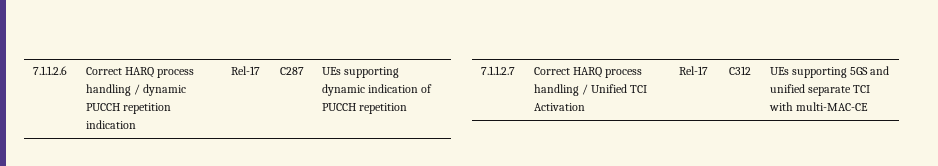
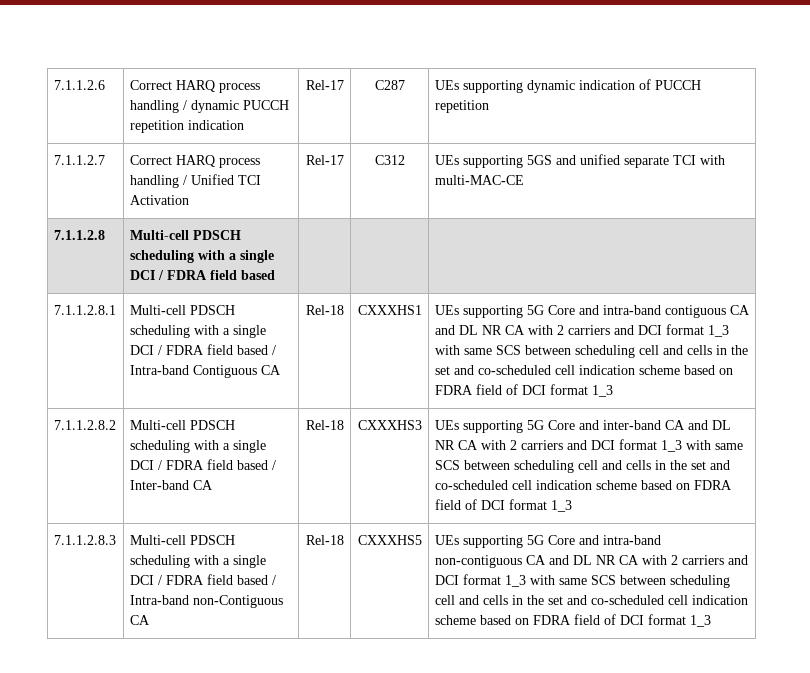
+ 7.1.1.2.8 | Multi-cell PDSCH scheduling with a single DCI / FDRA field based | | |
+ 7.1.1.2.8.1 | Multi-cell PDSCH scheduling with a single DCI / FDRA field based / Intra-band Contiguous CA | Rel-18 | CXXXHS1 | UEs supporting 5G Core and intra-band contiguous CA and DL NR CA with 2 carriers and DCI format 1_3 with same SCS between scheduling cell and cells in the set and co-scheduled cell indication scheme based on FDRA field of DCI format 1_3
+ 7.1.1.2.8.2 | Multi-cell PDSCH scheduling with a single DCI / FDRA field based / Inter-band CA | Rel-18 | CXXXHS3 | UEs supporting 5G Core and inter-band CA and DL NR CA with 2 carriers and DCI format 1_3 with same SCS between scheduling cell and cells in the set and co-scheduled cell indication scheme based on FDRA field of DCI format 1_3
+ 7.1.1.2.8.3 | Multi-cell PDSCH scheduling with a single DCI / FDRA field based / Intra-band non-Contiguous CA | Rel-18 | CXXXHS5 | UEs supporting 5G Core and intra-band non-contiguous CA and DL NR CA with 2 carriers and DCI format 1_3 with same SCS between scheduling cell and cells in the set and co-scheduled cell indication scheme based on FDRA field of DCI format 1_3

